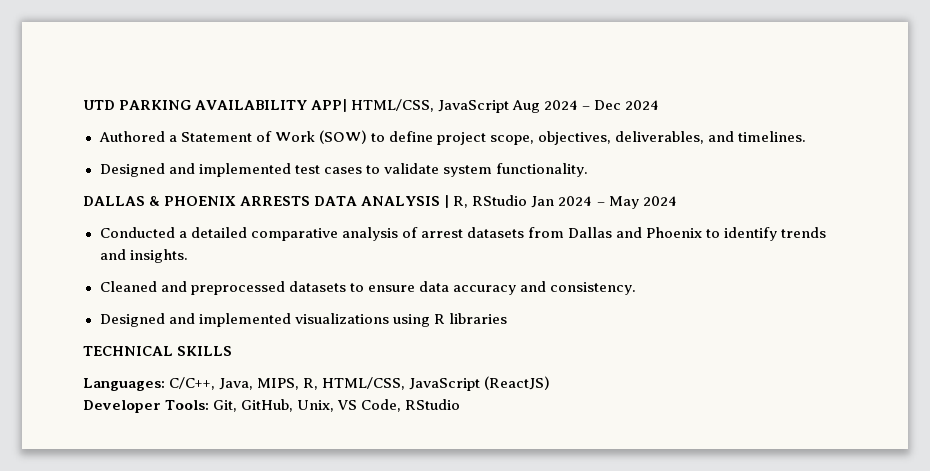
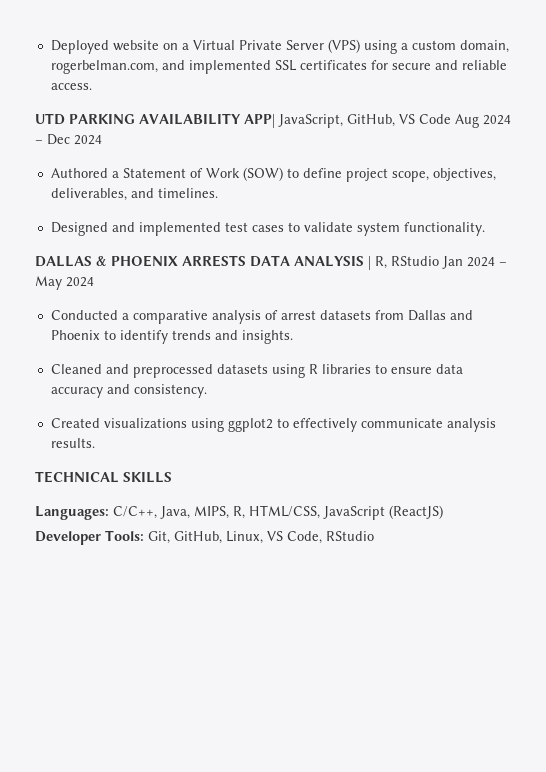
- UTD PARKING AVAILABILITY APP| HTML/CSS, JavaScript Aug 2024 – Dec 2024
+ Deployed website on a Virtual Private Server (VPS) using a custom domain, rogerbelman.com, and implemented SSL certificates for secure and reliable access.
+ UTD PARKING AVAILABILITY APP| JavaScript, GitHub, VS Code Aug 2024 – Dec 2024
- Conducted a detailed comparative analysis of arrest datasets from Dallas and Phoenix to identify trends and insights.
+ Conducted a comparative analysis of arrest datasets from Dallas and Phoenix to identify trends and insights.
- Cleaned and preprocessed datasets to ensure data accuracy and consistency.
+ Cleaned and preprocessed datasets using R libraries to ensure data accuracy and consistency.
- Designed and implemented visualizations using R libraries
+ Created visualizations using ggplot2 to effectively communicate analysis results.
- Developer Tools: Git, GitHub, Unix, VS Code, RStudio
+ Developer Tools: Git, GitHub, Linux, VS Code, RStudio

